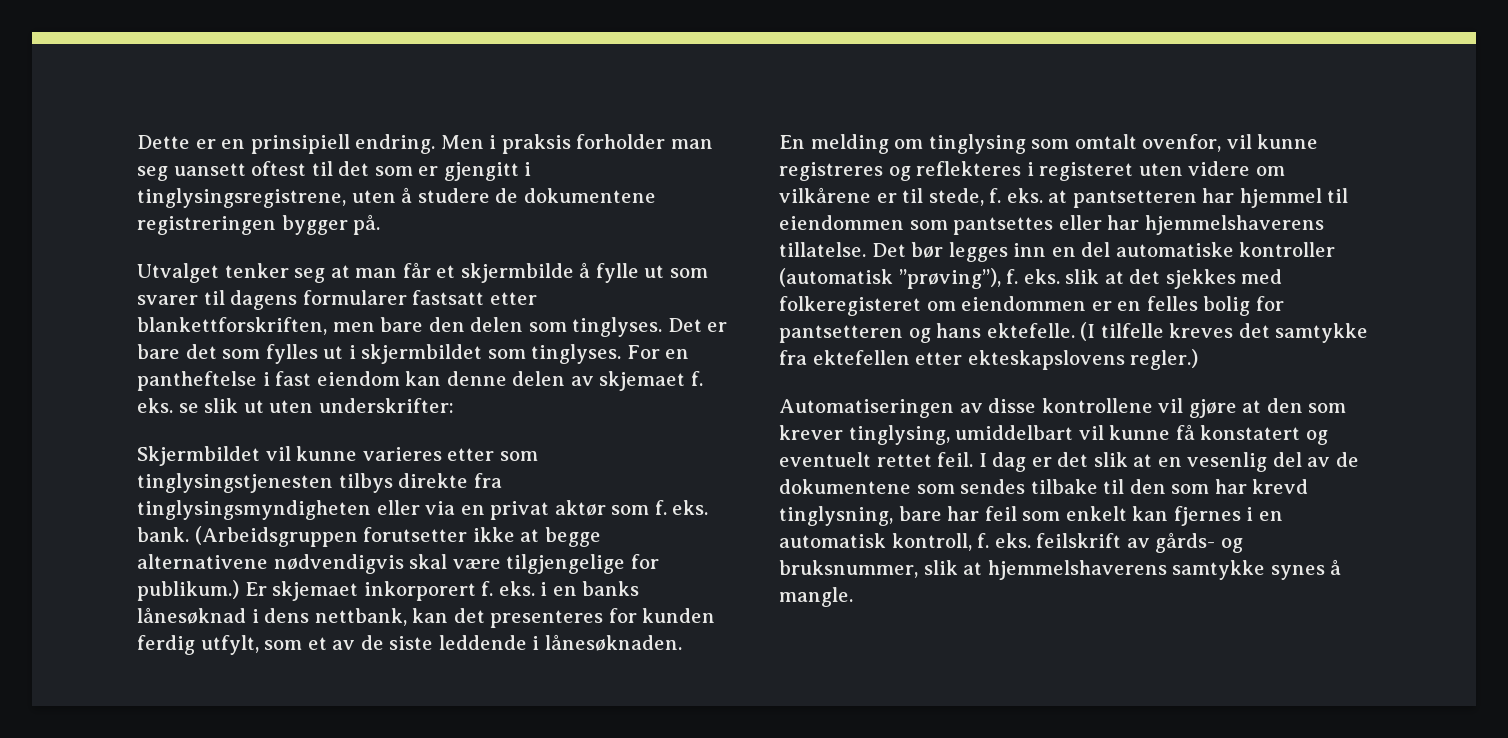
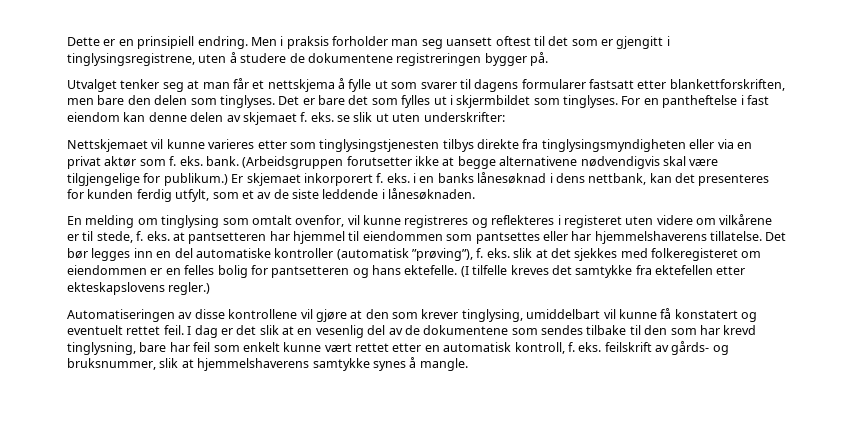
- Utvalget tenker seg at man får et skjermbilde å fylle ut som svarer til dagens formularer fastsatt etter blankettforskriften, men bare den delen som tinglyses.
+ Utvalget tenker seg at man får et nettskjema å fylle ut som svarer til dagens formularer fastsatt etter blankettforskriften, men bare den delen som tinglyses.
- Skjermbildet vil kunne varieres etter som tinglysingstjenesten tilbys direkte fra tinglysingsmyndigheten eller via en privat aktør som f. eks. bank.
+ Nettskjemaet vil kunne varieres etter som tinglysingstjenesten tilbys direkte fra tinglysingsmyndigheten eller via en privat aktør som f. eks. bank.
- I dag er det slik at en vesenlig del av de dokumentene som sendes tilbake til den som har krevd tinglysning, bare har feil som enkelt kan fjernes i en automatisk kontroll, f. eks. feilskrift av gårds- og bruksnummer, slik at hjemmelshaverens samtykke synes å mangle.
+ I dag er det slik at en vesenlig del av de dokumentene som sendes tilbake til den som har krevd tinglysning, bare har feil som enkelt kunne vært rettet etter en automatisk kontroll, f. eks. feilskrift av gårds- og bruksnummer, slik at hjemmelshaverens samtykke synes å mangle.

